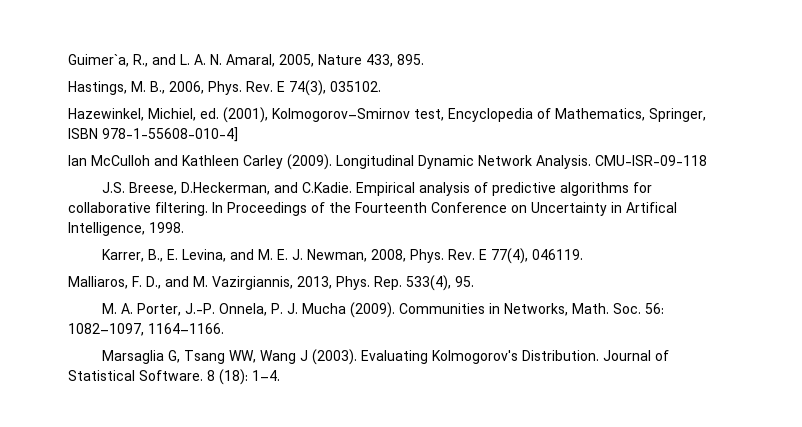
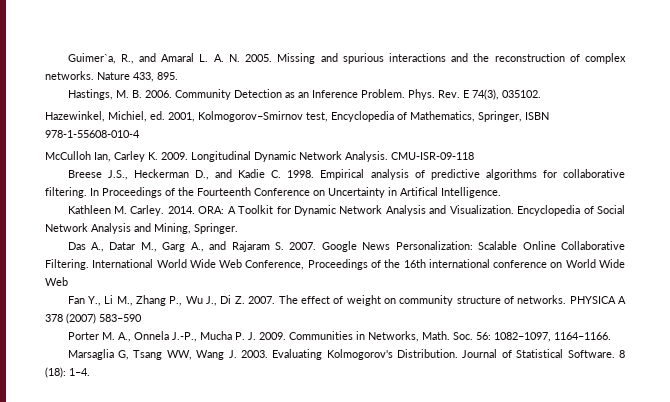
- Guimer`a, R., and L. A. N. Amaral, 2005, Nature 433, 895.
+ Guimer`a, R., and Amaral L. A. N. 2005. Missing and spurious interactions and the reconstruction of complex networks. Nature 433, 895.
- Hastings, M. B., 2006, Phys.
+ Hastings, M. B. 2006. Community Detection as an Inference Problem. Phys.
- Hazewinkel, Michiel, ed. (2001), Kolmogorov–Smirnov test, Encyclopedia of Mathematics, Springer, ISBN 978-1-55608-010-4]
- Ian McCulloh and Kathleen Carley (2009).
+ Hazewinkel, Michiel, ed. 2001, Kolmogorov–Smirnov test, Encyclopedia of Mathematics, Springer, ISBN 978-1-55608-010-4
+ McCulloh Ian, Carley K. 2009.
- J.S. Breese, D.Heckerman, and C.Kadie. Empirical analysis of predictive algorithms for collaborative filtering.
+ Breese J.S., Heckerman D., and Kadie C. 1998. Empirical analysis of predictive algorithms for collaborative filtering.
- In Proceedings of the Fourteenth Conference on Uncertainty in Artifical Intelligence, 1998.
- Karrer, B., E. Levina, and M. E. J. Newman, 2008, Phys. Rev. E 77(4), 046119.
- Malliaros, F. D., and M. Vazirgiannis, 2013, Phys. Rep. 533(4), 95.
- M. A. Porter, J.-P. Onnela, P. J. Mucha (2009).
+ In Proceedings of the Fourteenth Conference on Uncertainty in Artifical Intelligence.
+ Kathleen M. Carley. 2014. ORA: A Toolkit for Dynamic Network Analysis and Visualization. Encyclopedia of Social Network Analysis and Mining, Springer.
+ Das A., Datar M., Garg A., and Rajaram S. 2007. Google News Personalization: Scalable Online Collaborative Filtering. International World Wide Web Conference, Proceedings of the 16th international conference on World Wide Web
+ Fan Y., Li M., Zhang P., Wu J., Di Z. 2007. The effect of weight on community structure of networks. PHYSICA A 378 (2007) 583–590
+ Porter M. A., Onnela J.-P., Mucha P. J. 2009.
- Marsaglia G, Tsang WW, Wang J (2003).
+ Marsaglia G, Tsang WW, Wang J. 2003.

